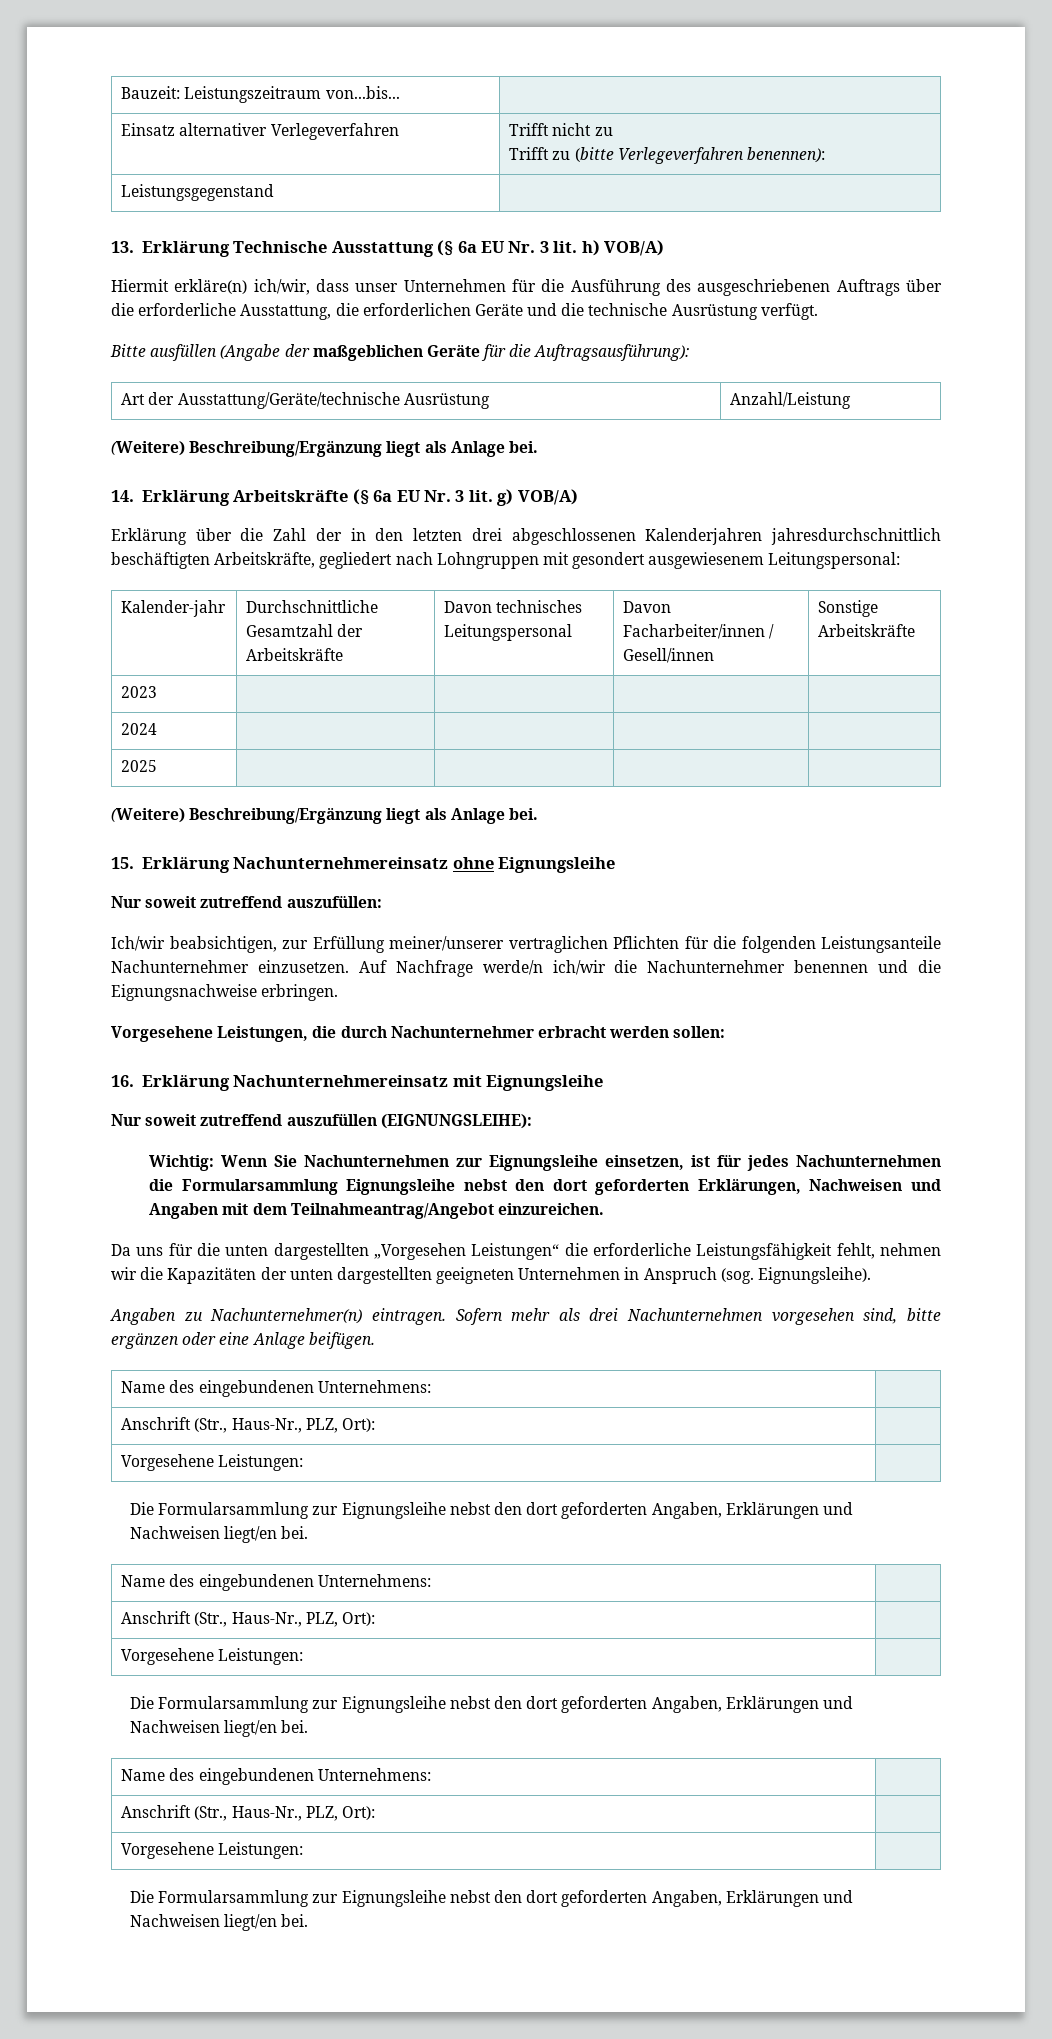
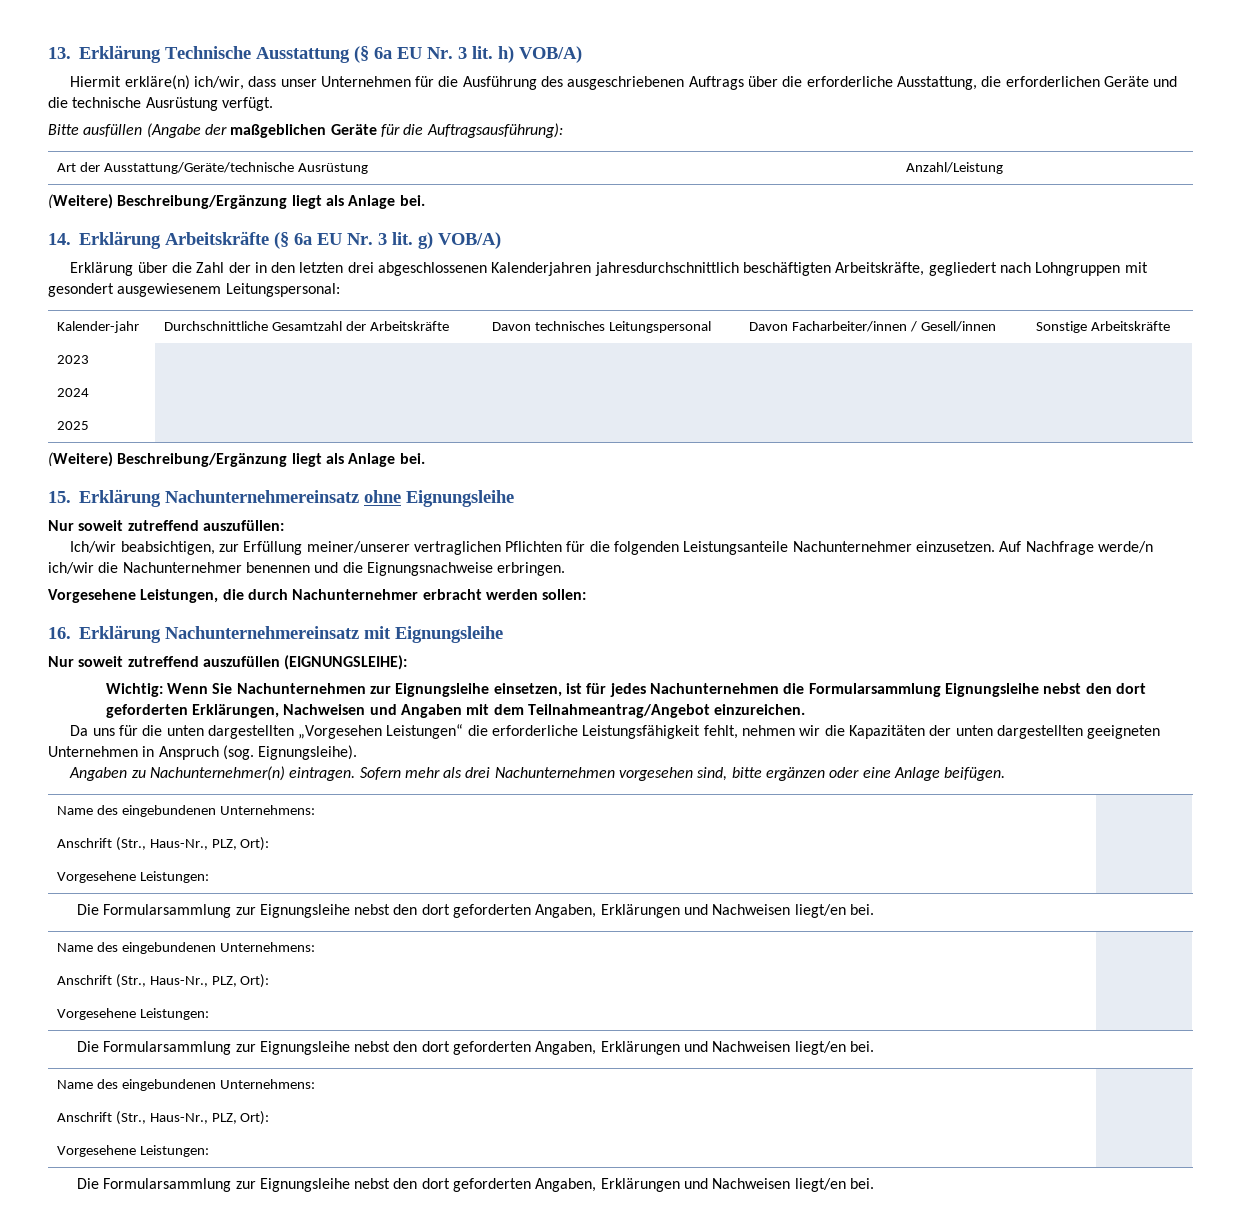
- Bauzeit: Leistungszeitraum von...bis... |
- Einsatz alternativer Verlegeverfahren | Trifft nicht zu
- Trifft zu (bitte Verlegeverfahren benennen):
- Leistungsgegenstand |

